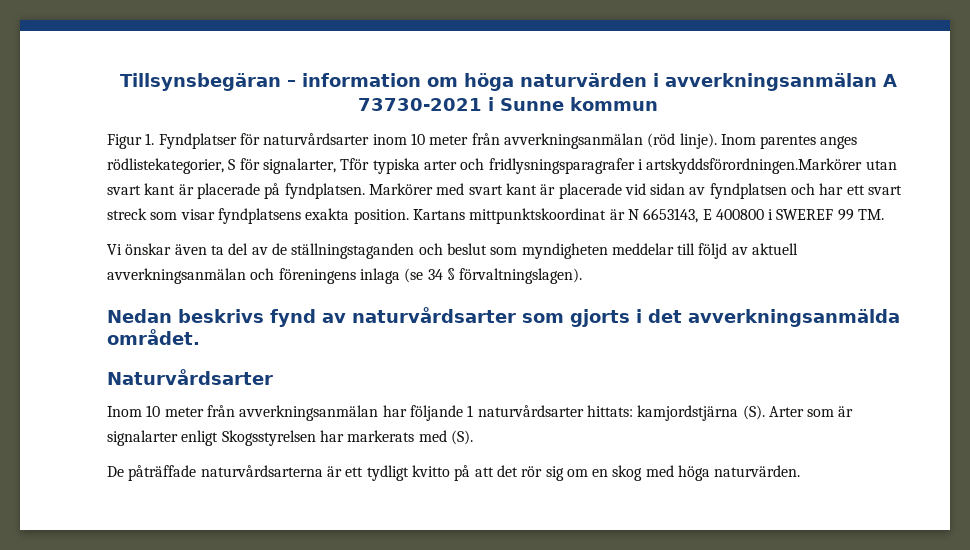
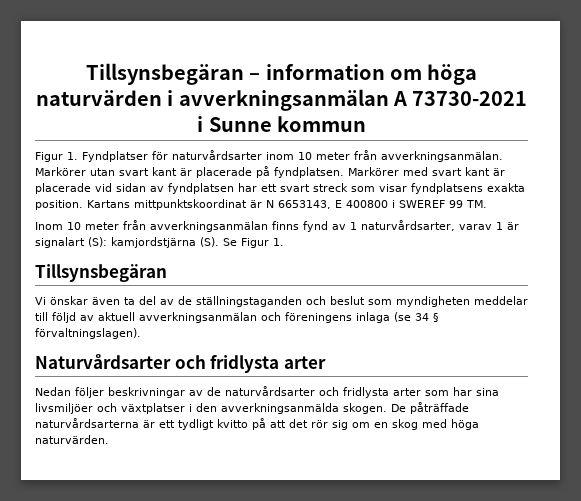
- Figur 1. Fyndplatser för naturvårdsarter inom 10 meter från avverkningsanmälan (röd linje). Inom parentes anges rödlistekategorier, S för signalarter, Tför typiska arter och fridlysningsparagrafer i artskyddsförordningen.Markörer utan svart kant är placerade på fyndplatsen.
+ Figur 1. Fyndplatser för naturvårdsarter inom 10 meter från avverkningsanmälan. Markörer utan svart kant är placerade på fyndplatsen.
- Markörer med svart kant är placerade vid sidan av fyndplatsen och har ett svart streck som visar fyndplatsens exakta position.
+ Markörer med svart kant är placerade vid sidan av fyndplatsen har ett svart streck som visar fyndplatsens exakta position.
+ Inom 10 meter från avverkningsanmälan finns fynd av 1 naturvårdsarter, varav 1 är signalart (S): kamjordstjärna (S). Se Figur 1.
+ Tillsynsbegäran
- Nedan beskrivs fynd av naturvårdsarter som gjorts i det avverkningsanmälda området.
- Naturvårdsarter
- Inom 10 meter från avverkningsanmälan har följande 1 naturvårdsarter hittats: kamjordstjärna (S). Arter som är signalarter enligt Skogsstyrelsen har markerats med (S).
- De påträffade naturvårdsarterna är ett tydligt kvitto på att det rör sig om en skog med höga naturvärden.
+ Naturvårdsarter och fridlysta arter
+ Nedan följer beskrivningar av de naturvårdsarter och fridlysta arter som har sina livsmiljöer och växtplatser i den avverkningsanmälda skogen. De påträffade naturvårdsarterna är ett tydligt kvitto på att det rör sig om en skog med höga naturvärden.

